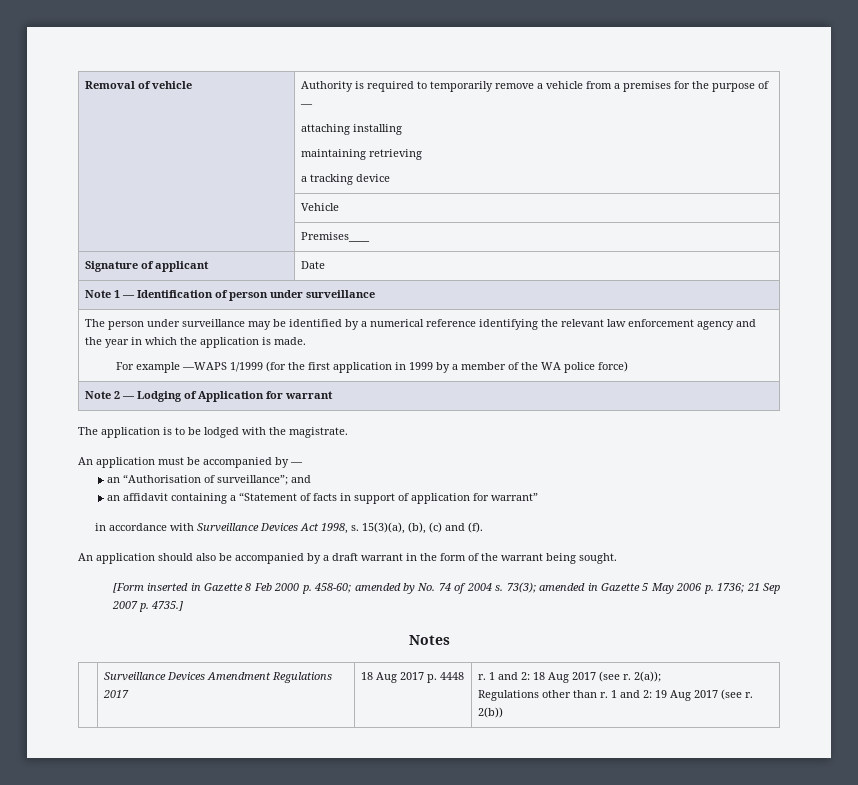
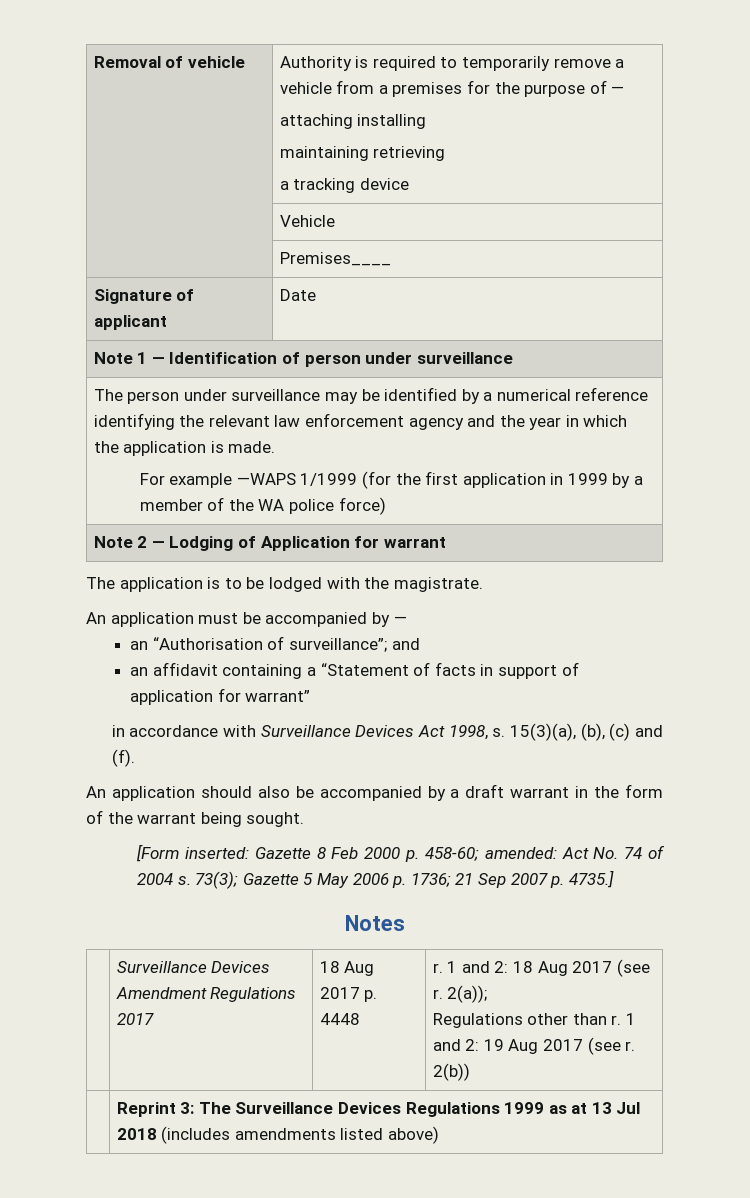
- [Form inserted in Gazette 8 Feb 2000 p. 458-60; amended by No. 74 of 2004 s.
+ [Form inserted: Gazette 8 Feb 2000 p. 458-60; amended: Act No. 74 of 2004 s.
- 73(3); amended in Gazette 5 May 2006 p. 1736; 21 Sep 2007 p. 4735.]
+ 73(3); Gazette 5 May 2006 p. 1736; 21 Sep 2007 p. 4735.]
+ | Reprint 3: The Surveillance Devices Regulations 1999 as at 13 Jul 2018 (includes amendments listed above)

